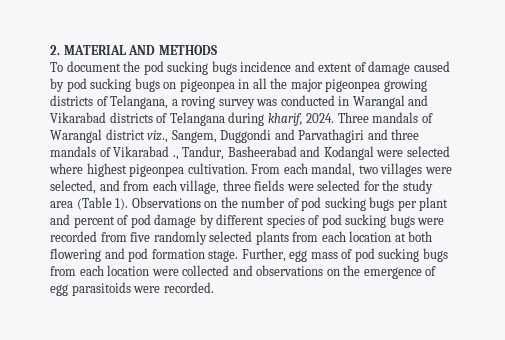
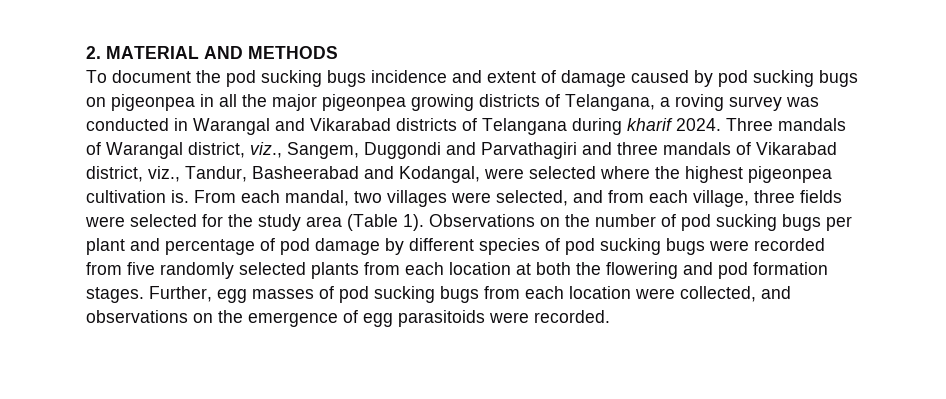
- To document the pod sucking bugs incidence and extent of damage caused by pod sucking bugs on pigeonpea in all the major pigeonpea growing districts of Telangana, a roving survey was conducted in Warangal and Vikarabad districts of Telangana during kharif, 2024.
+ To document the pod sucking bugs incidence and extent of damage caused by pod sucking bugs on pigeonpea in all the major pigeonpea growing districts of Telangana, a roving survey was conducted in Warangal and Vikarabad districts of Telangana during kharif 2024.
- Three mandals of Warangal district viz., Sangem, Duggondi and Parvathagiri and three mandals of Vikarabad ., Tandur, Basheerabad and Kodangal were selected where highest pigeonpea cultivation.
+ Three mandals of Warangal district, viz., Sangem, Duggondi and Parvathagiri and three mandals of Vikarabad district, viz., Tandur, Basheerabad and Kodangal, were selected where the highest pigeonpea cultivation is.
- Observations on the number of pod sucking bugs per plant and percent of pod damage by different species of pod sucking bugs were recorded from five randomly selected plants from each location at both flowering and pod formation stage.
+ Observations on the number of pod sucking bugs per plant and percentage of pod damage by different species of pod sucking bugs were recorded from five randomly selected plants from each location at both the flowering and pod formation stages.
- Further, egg mass of pod sucking bugs from each location were collected and observations on the emergence of egg parasitoids were recorded.
+ Further, egg masses of pod sucking bugs from each location were collected, and observations on the emergence of egg parasitoids were recorded.

